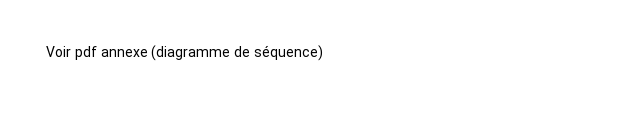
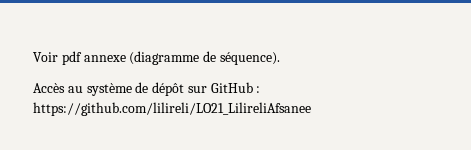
- Voir pdf annexe (diagramme de séquence)
+ Voir pdf annexe (diagramme de séquence).
+ Accès au système de dépôt sur GitHub : https://github.com/lilireli/LO21_LilireliAfsanee

